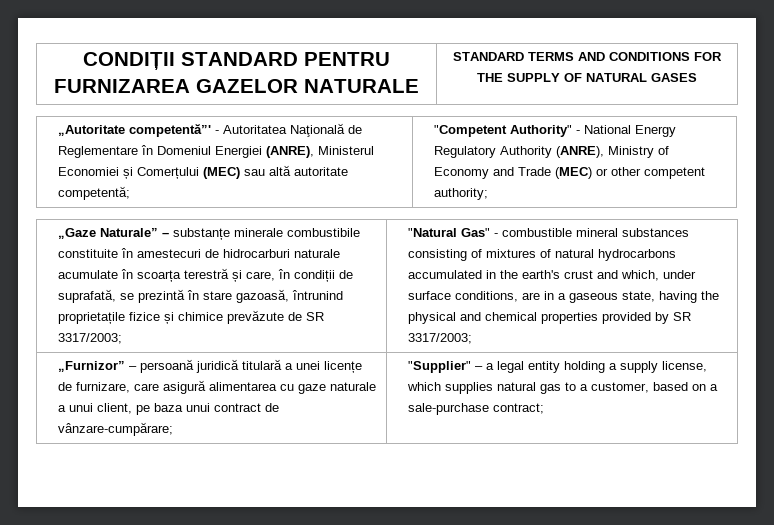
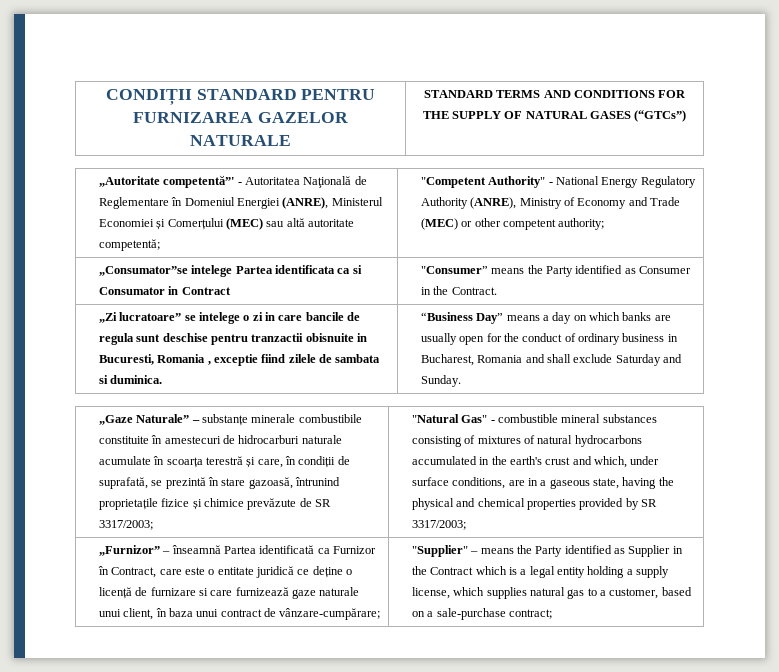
- CONDIȚII STANDARD PENTRU FURNIZAREA GAZELOR NATURALE | STANDARD TERMS AND CONDITIONS FOR THE SUPPLY OF NATURAL GASES
+ CONDIȚII STANDARD PENTRU FURNIZAREA GAZELOR NATURALE | STANDARD TERMS AND CONDITIONS FOR THE SUPPLY OF NATURAL GASES (“GTCs”)
+ „Consumator”se intelege Partea identificata ca si Consumator in Contract | "Consumer” means the Party identified as Consumer in the Contract.
+ „Zi lucratoare” se intelege o zi in care bancile de regula sunt deschise pentru tranzactii obisnuite in Bucuresti, Romania , exceptie fiind zilele de sambata si duminica. | “Business Day” means a day on which banks are usually open for the conduct of ordinary business in Bucharest, Romania and shall exclude Saturday and Sunday.
- „Furnizor” – persoană juridică titulară a unei licențe de furnizare, care asigură alimentarea cu gaze naturale a unui client, pe baza unui contract de vânzare-cumpărare;
+ „Furnizor” – înseamnă Partea identificată ca Furnizor în Contract, care este o entitate juridică ce deține o licență de furnizare si care furnizează gaze naturale unui client, în baza unui contract de vânzare-cumpărare;
- "Supplier" – a legal entity holding a supply license, which supplies natural gas to a customer, based on a sale-purchase contract;
+ "Supplier" – means the Party identified as Supplier in the Contract which is a legal entity holding a supply license, which supplies natural gas to a customer, based on a sale-purchase contract;

